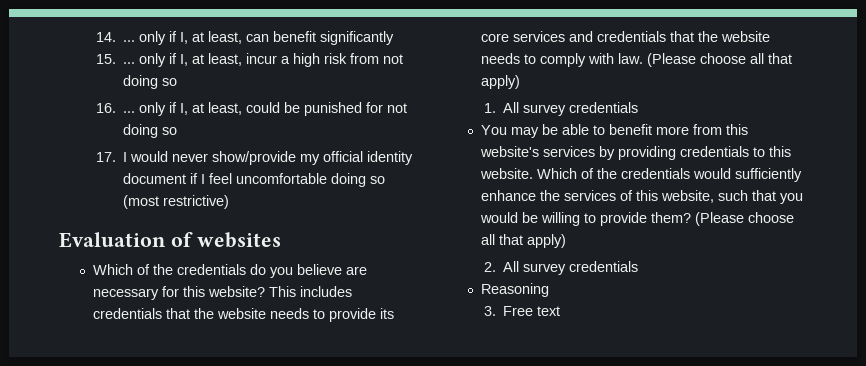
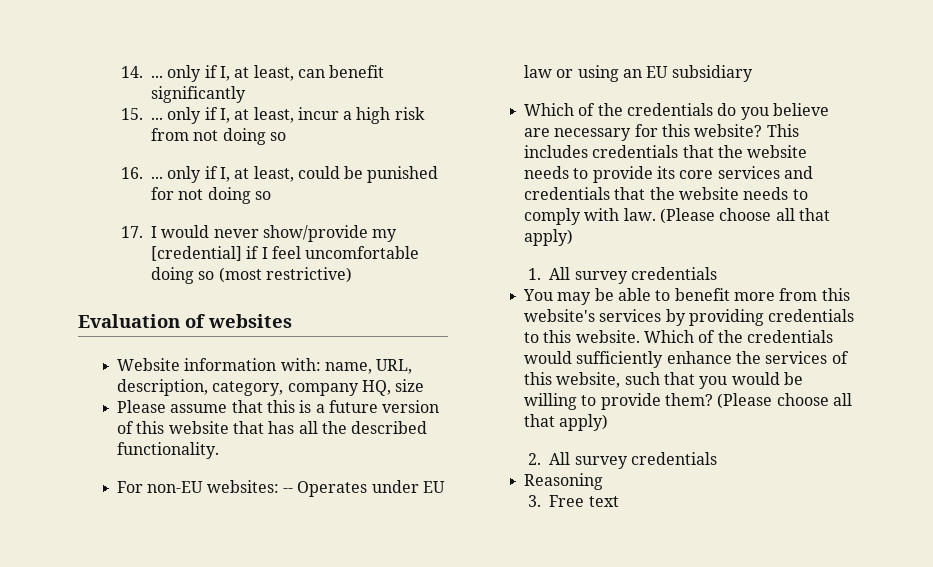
- 17. I would never show/provide my official identity document if I feel uncomfortable doing so (most restrictive)
+ 17. I would never show/provide my [credential] if I feel uncomfortable doing so (most restrictive)
+ Website information with: name, URL, description, category, company HQ, size
+ Please assume that this is a future version of this website that has all the described functionality.
+ For non-EU websites: -- Operates under EU law or using an EU subsidiary

